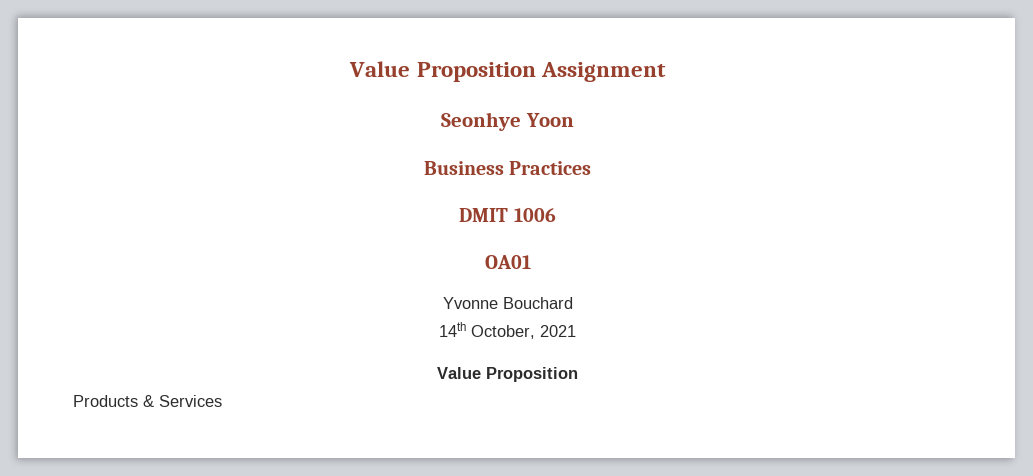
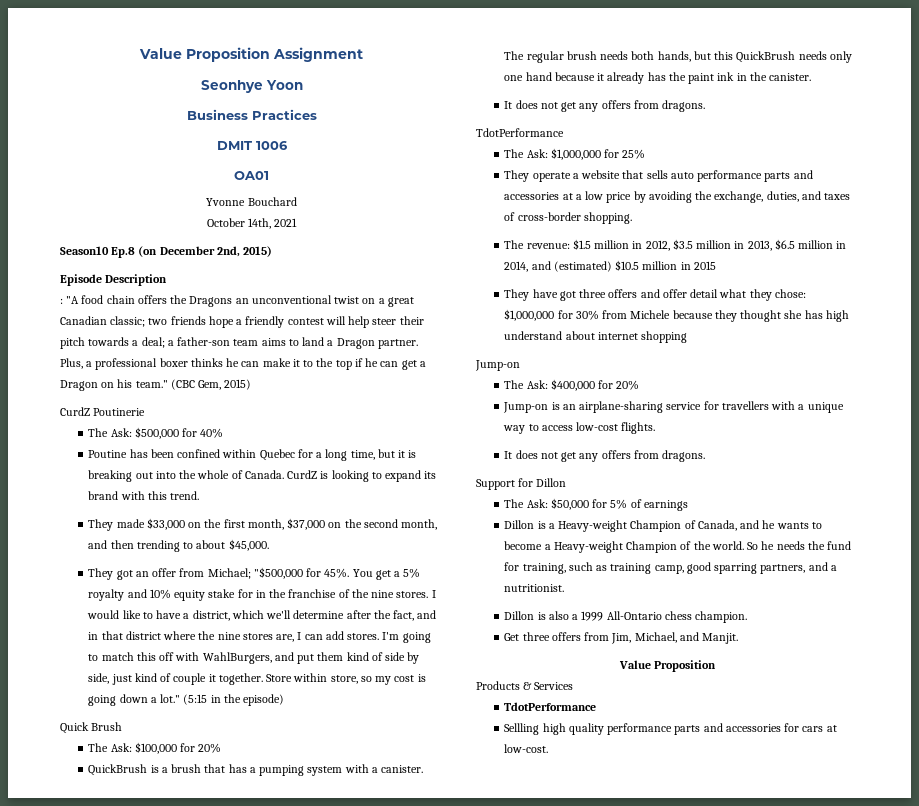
- 14th October, 2021
+ October 14th, 2021
+ Season10 Ep.8 (on December 2nd, 2015)
+ Episode Description
+ : "A food chain offers the Dragons an unconventional twist on a great Canadian classic; two friends hope a friendly contest will help steer their pitch towards a deal; a father-son team aims to land a Dragon partner. Plus, a professional boxer thinks he can make it to the top if he can get a Dragon on his team." (CBC Gem, 2015)
+ CurdZ Poutinerie
+ The Ask: $500,000 for 40%
+ Poutine has been confined within Quebec for a long time, but it is breaking out into the whole of Canada. CurdZ is looking to expand its brand with this trend.
+ They made $33,000 on the first month, $37,000 on the second month, and then trending to about $45,000.
+ They got an offer from Michael; "$500,000 for 45%. You get a 5% royalty and 10% equity stake for in the franchise of the nine stores. I would like to have a district, which we'll determine after the fact, and in that district where the nine stores are, I can add stores. I'm going to match this off with WahlBurgers, and put them kind of side by side, just kind of couple it together. Store within store, so my cost is going down a lot." (5:15 in the episode)
+ Quick Brush
+ The Ask: $100,000 for 20%
+ QuickBrush is a brush that has a pumping system with a canister. The regular brush needs both hands, but this QuickBrush needs only one hand because it already has the paint ink in the canister.
+ It does not get any offers from dragons.
+ TdotPerformance
+ The Ask: $1,000,000 for 25%
+ They operate a website that sells auto performance parts and accessories at a low price by avoiding the exchange, duties, and taxes of cross-border shopping.
+ The revenue: $1.5 million in 2012, $3.5 million in 2013, $6.5 million in 2014, and (estimated) $10.5 million in 2015
+ They have got three offers and offer detail what they chose: $1,000,000 for 30% from Michele because they thought she has high understand about internet shopping
+ Jump-on
+ The Ask: $400,000 for 20%
+ Jump-on is an airplane-sharing service for travellers with a unique way to access low-cost flights.
+ It does not get any offers from dragons.
+ Support for Dillon
+ The Ask: $50,000 for 5% of earnings
+ Dillon is a Heavy-weight Champion of Canada, and he wants to become a Heavy-weight Champion of the world. So he needs the fund for training, such as training camp, good sparring partners, and a nutritionist.
+ Dillon is also a 1999 All-Ontario chess champion.
+ Get three offers from Jim, Michael, and Manjit.
  Products & Services
+ TdotPerformance
+ Sellling high quality performance parts and accessories for cars at low-cost.

